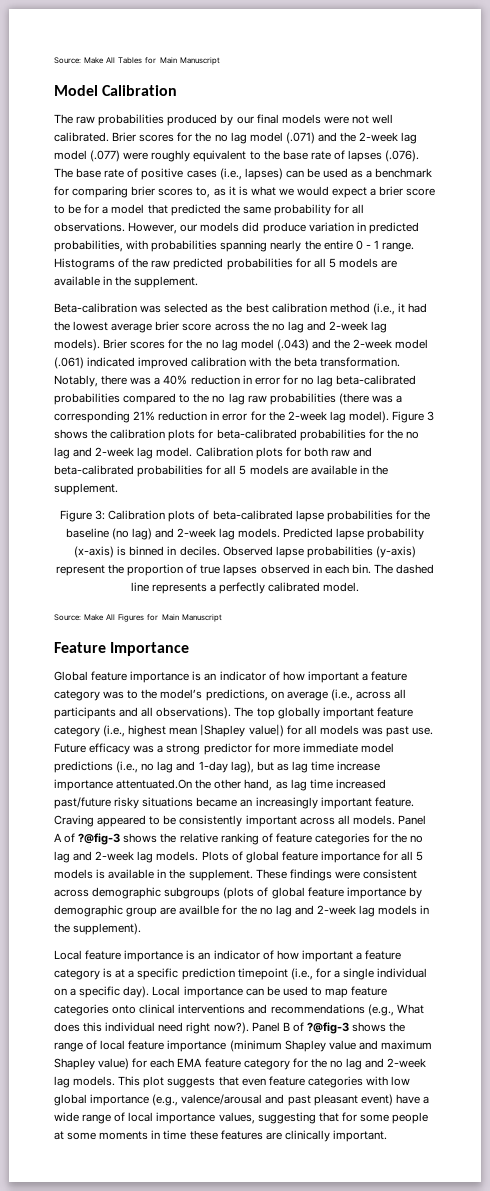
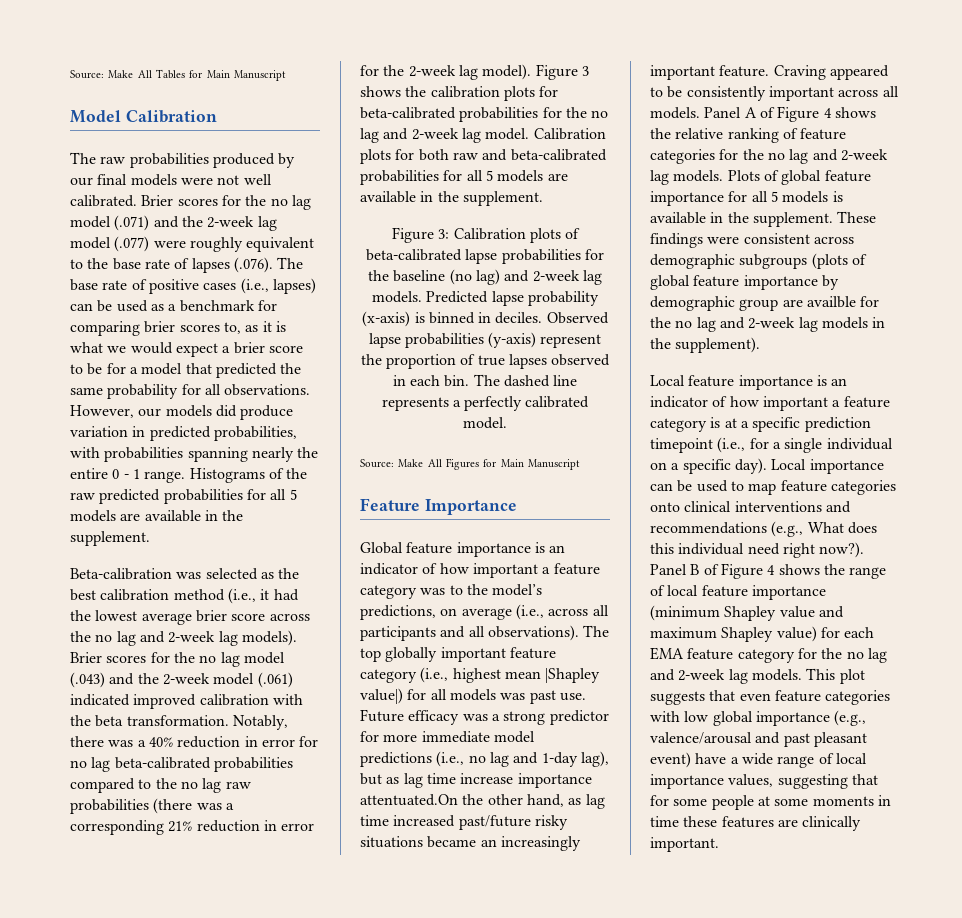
- Panel A of ?@fig-3 shows the relative ranking of feature categories for the no lag and 2-week lag models.
+ Panel A of Figure 4 shows the relative ranking of feature categories for the no lag and 2-week lag models.
- Panel B of ?@fig-3 shows the range of local feature importance (minimum Shapley value and maximum Shapley value) for each EMA feature category for the no lag and 2-week lag models.
+ Panel B of Figure 4 shows the range of local feature importance (minimum Shapley value and maximum Shapley value) for each EMA feature category for the no lag and 2-week lag models.

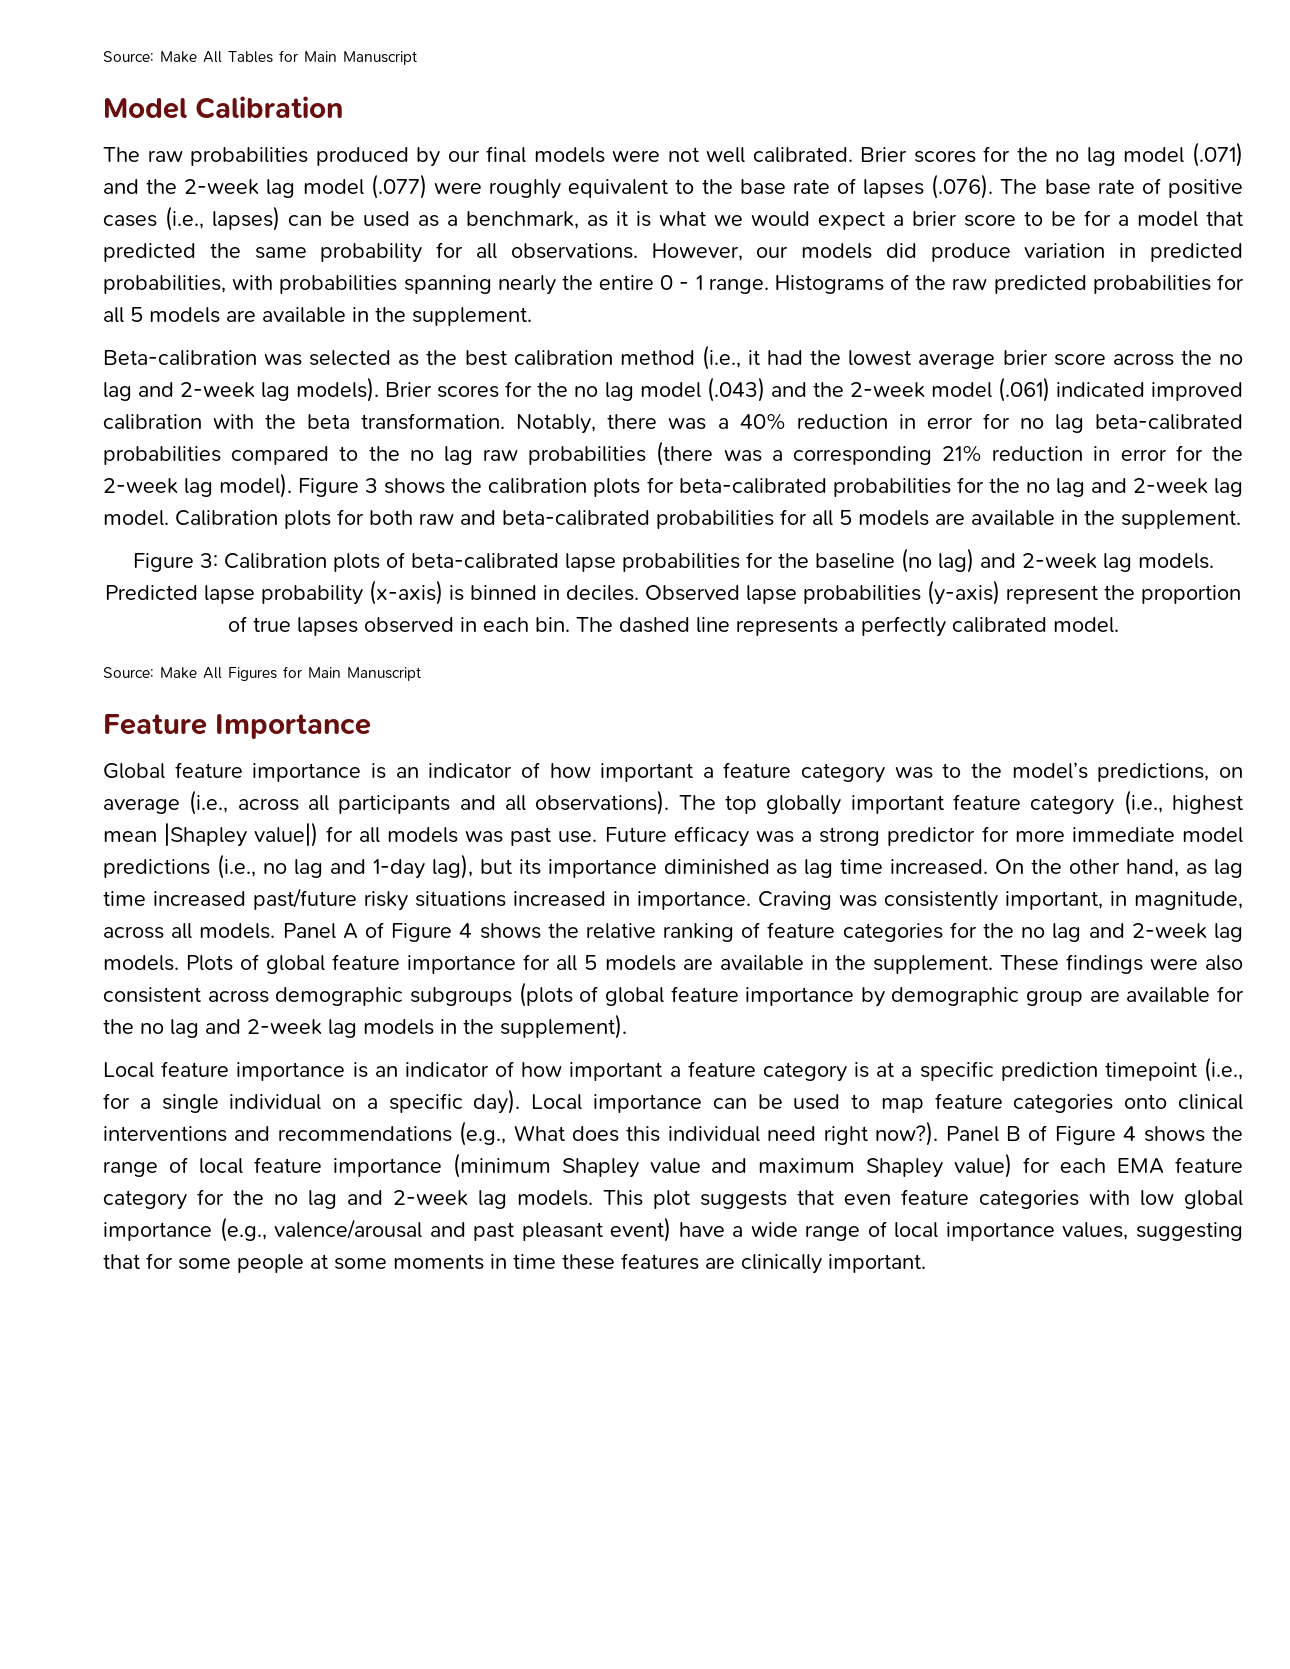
- Brier scores for the no lag model (.071) and the 2-week lag model (.077) were roughly equivalent to the base rate of lapses (.076). The base rate of positive cases (i.e., lapses) can be used as a benchmark for comparing brier scores to, as it is what we would expect a brier score to be for a model that predicted the same probability for all observations.
+ Brier scores for the no lag model (.071) and the 2-week lag model (.077) were roughly equivalent to the base rate of lapses (.076). The base rate of positive cases (i.e., lapses) can be used as a benchmark, as it is what we would expect a brier score to be for a model that predicted the same probability for all observations.
- Future efficacy was a strong predictor for more immediate model predictions (i.e., no lag and 1-day lag), but as lag time increase importance attentuated.On the other hand, as lag time increased past/future risky situations became an increasingly important feature. Craving appeared to be consistently important across all models.
+ Future efficacy was a strong predictor for more immediate model predictions (i.e., no lag and 1-day lag), but its importance diminished as lag time increased. On the other hand, as lag time increased past/future risky situations increased in importance. Craving was consistently important, in magnitude, across all models.
- Plots of global feature importance for all 5 models is available in the supplement.
+ Plots of global feature importance for all 5 models are available in the supplement.
- These findings were consistent across demographic subgroups (plots of global feature importance by demographic group are availble for the no lag and 2-week lag models in the supplement).
+ These findings were also consistent across demographic subgroups (plots of global feature importance by demographic group are available for the no lag and 2-week lag models in the supplement).

